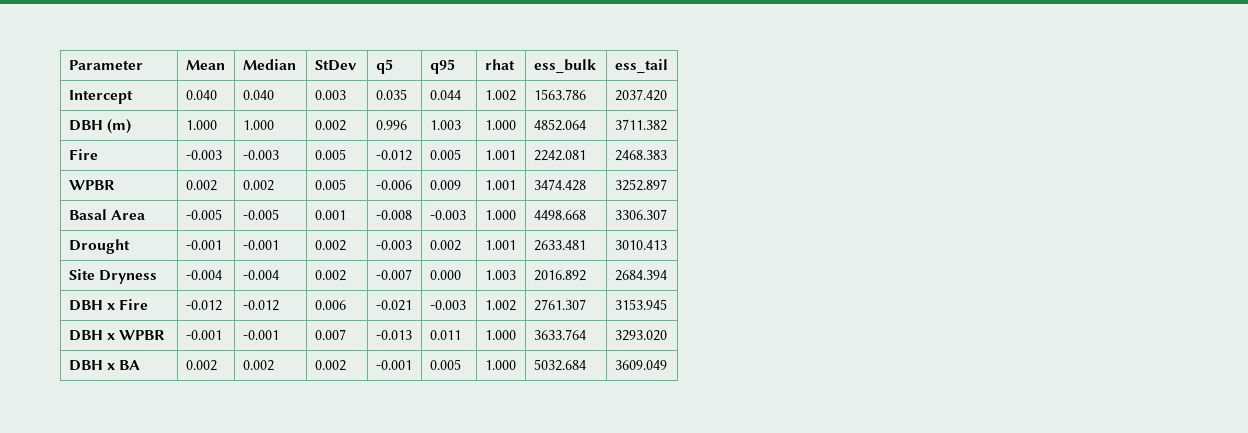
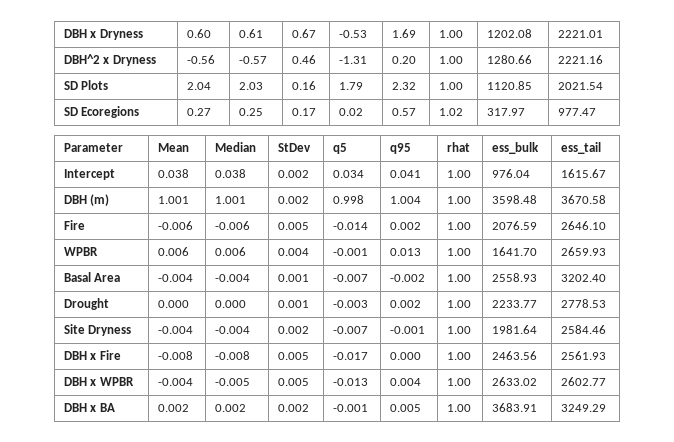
+ DBH x Dryness | 0.60 | 0.61 | 0.67 | -0.53 | 1.69 | 1.00 | 1202.08 | 2221.01
+ DBH^2 x Dryness | -0.56 | -0.57 | 0.46 | -1.31 | 0.20 | 1.00 | 1280.66 | 2221.16
+ SD Plots | 2.04 | 2.03 | 0.16 | 1.79 | 2.32 | 1.00 | 1120.85 | 2021.54
+ SD Ecoregions | 0.27 | 0.25 | 0.17 | 0.02 | 0.57 | 1.02 | 317.97 | 977.47
- Intercept | 0.040 | 0.040 | 0.003 | 0.035 | 0.044 | 1.002 | 1563.786 | 2037.420
+ Intercept | 0.038 | 0.038 | 0.002 | 0.034 | 0.041 | 1.00 | 976.04 | 1615.67
- DBH (m) | 1.000 | 1.000 | 0.002 | 0.996 | 1.003 | 1.000 | 4852.064 | 3711.382
- Fire | -0.003 | -0.003 | 0.005 | -0.012 | 0.005 | 1.001 | 2242.081 | 2468.383
- WPBR | 0.002 | 0.002 | 0.005 | -0.006 | 0.009 | 1.001 | 3474.428 | 3252.897
+ DBH (m) | 1.001 | 1.001 | 0.002 | 0.998 | 1.004 | 1.00 | 3598.48 | 3670.58
+ Fire | -0.006 | -0.006 | 0.005 | -0.014 | 0.002 | 1.00 | 2076.59 | 2646.10
+ WPBR | 0.006 | 0.006 | 0.004 | -0.001 | 0.013 | 1.00 | 1641.70 | 2659.93
- Basal Area | -0.005 | -0.005 | 0.001 | -0.008 | -0.003 | 1.000 | 4498.668 | 3306.307
- Drought | -0.001 | -0.001 | 0.002 | -0.003 | 0.002 | 1.001 | 2633.481 | 3010.413
+ Basal Area | -0.004 | -0.004 | 0.001 | -0.007 | -0.002 | 1.00 | 2558.93 | 3202.40
+ Drought | 0.000 | 0.000 | 0.001 | -0.003 | 0.002 | 1.00 | 2233.77 | 2778.53
- Site Dryness | -0.004 | -0.004 | 0.002 | -0.007 | 0.000 | 1.003 | 2016.892 | 2684.394
+ Site Dryness | -0.004 | -0.004 | 0.002 | -0.007 | -0.001 | 1.00 | 1981.64 | 2584.46
- DBH x Fire | -0.012 | -0.012 | 0.006 | -0.021 | -0.003 | 1.002 | 2761.307 | 3153.945
- DBH x WPBR | -0.001 | -0.001 | 0.007 | -0.013 | 0.011 | 1.000 | 3633.764 | 3293.020
+ DBH x Fire | -0.008 | -0.008 | 0.005 | -0.017 | 0.000 | 1.00 | 2463.56 | 2561.93
+ DBH x WPBR | -0.004 | -0.005 | 0.005 | -0.013 | 0.004 | 1.00 | 2633.02 | 2602.77
- DBH x BA | 0.002 | 0.002 | 0.002 | -0.001 | 0.005 | 1.000 | 5032.684 | 3609.049
+ DBH x BA | 0.002 | 0.002 | 0.002 | -0.001 | 0.005 | 1.00 | 3683.91 | 3249.29

